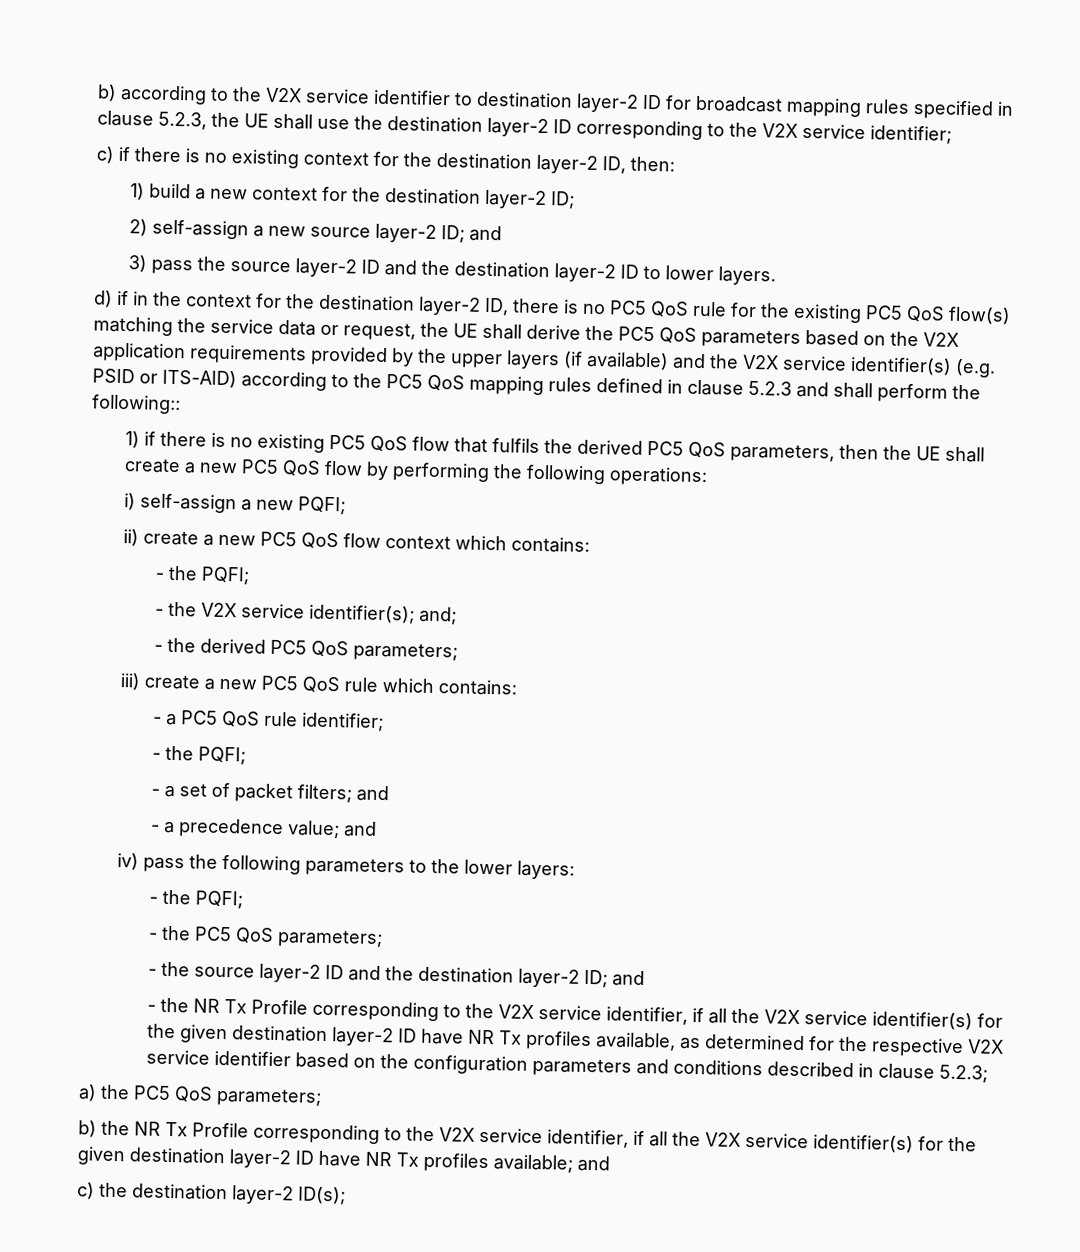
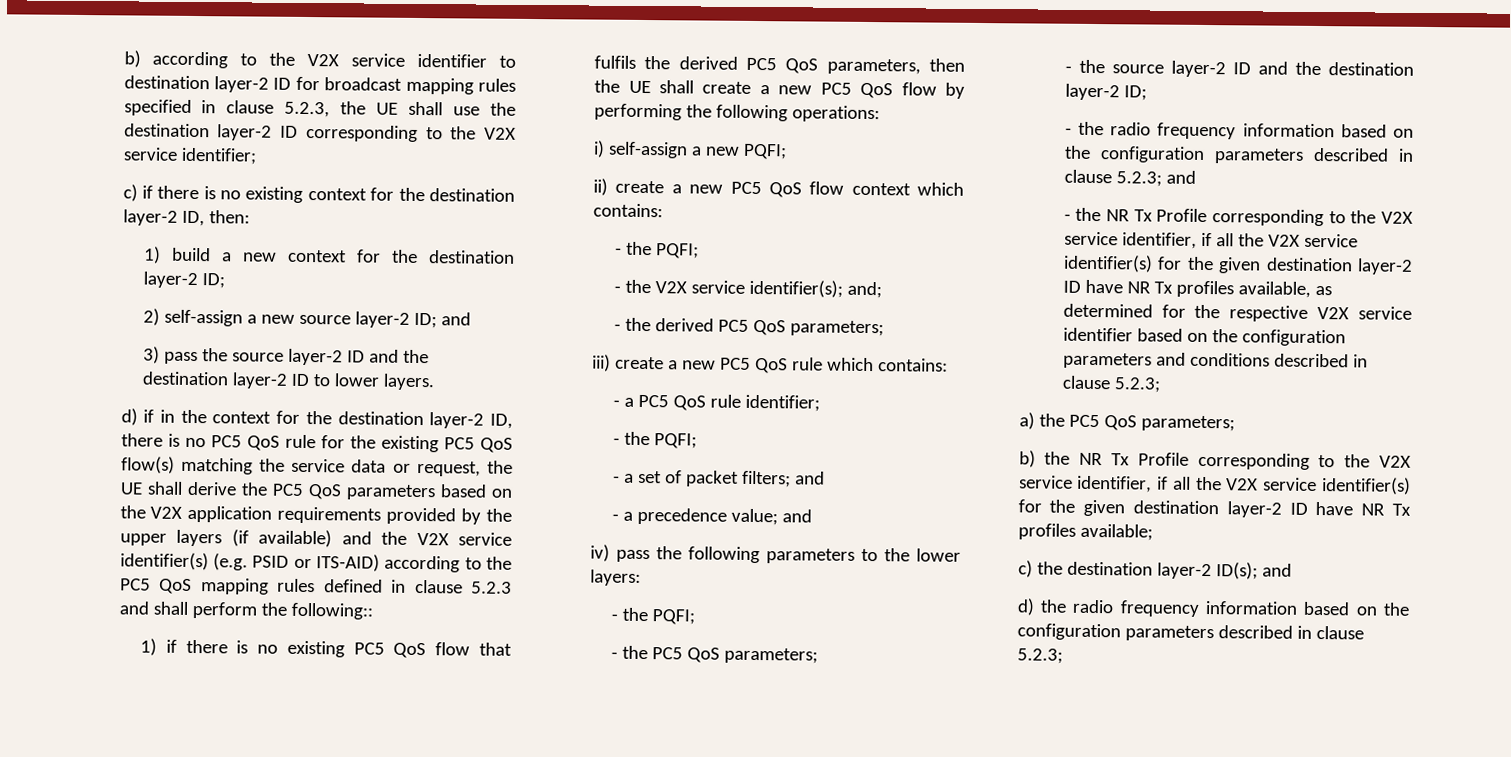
- - the source layer-2 ID and the destination layer-2 ID; and
+ - the source layer-2 ID and the destination layer-2 ID;
+ - the radio frequency information based on the configuration parameters described in clause 5.2.3; and
- b) the NR Tx Profile corresponding to the V2X service identifier, if all the V2X service identifier(s) for the given destination layer-2 ID have NR Tx profiles available; and
+ b) the NR Tx Profile corresponding to the V2X service identifier, if all the V2X service identifier(s) for the given destination layer-2 ID have NR Tx profiles available;
- c) the destination layer-2 ID(s);
+ c) the destination layer-2 ID(s); and
+ d) the radio frequency information based on the configuration parameters described in clause 5.2.3;

